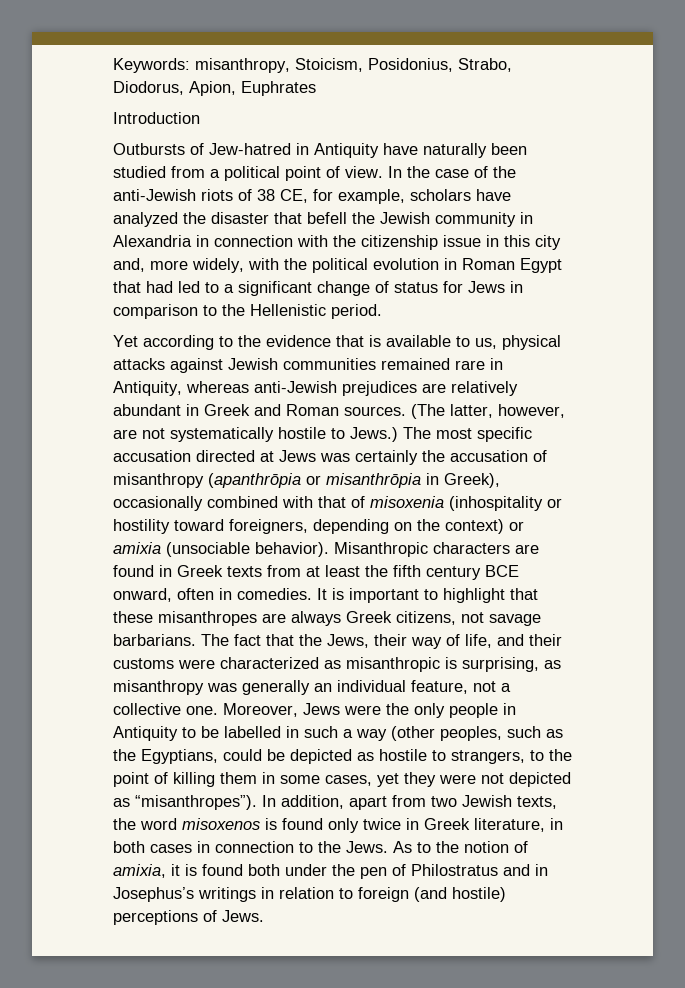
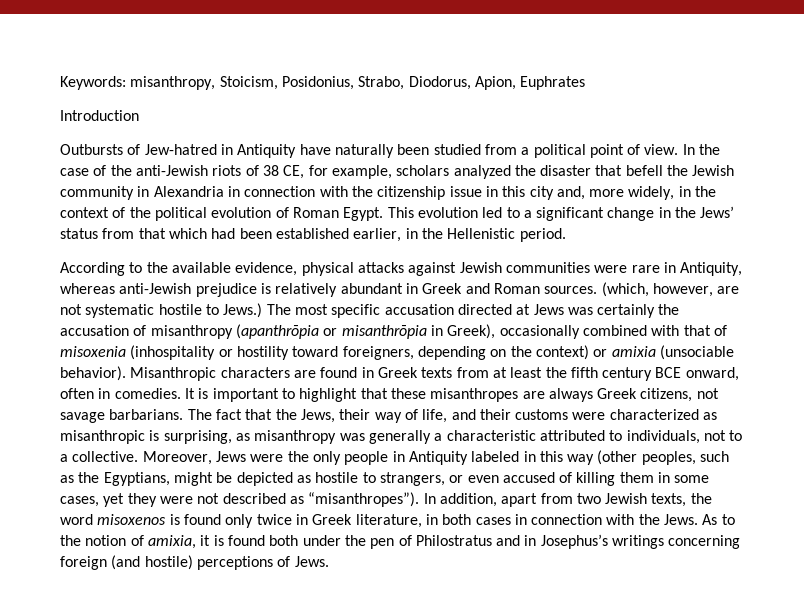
- In the case of the anti-Jewish riots of 38 CE, for example, scholars have analyzed the disaster that befell the Jewish community in Alexandria in connection with the citizenship issue in this city and, more widely, with the political evolution in Roman Egypt that had led to a significant change of status for Jews in comparison to the Hellenistic period.
- Yet according to the evidence that is available to us, physical attacks against Jewish communities remained rare in Antiquity, whereas anti-Jewish prejudices are relatively abundant in Greek and Roman sources.
+ In the case of the anti-Jewish riots of 38 CE, for example, scholars analyzed the disaster that befell the Jewish community in Alexandria in connection with the citizenship issue in this city and, more widely, in the context of the political evolution of Roman Egypt. This evolution led to a significant change in the Jews’ status from that which had been established earlier, in the Hellenistic period.
+ According to the available evidence, physical attacks against Jewish communities were rare in Antiquity, whereas anti-Jewish prejudice is relatively abundant in Greek and Roman sources.
- (The latter, however, are not systematically hostile to Jews.)
+ (which, however, are not systematic hostile to Jews.)
- The fact that the Jews, their way of life, and their customs were characterized as misanthropic is surprising, as misanthropy was generally an individual feature, not a collective one.
+ The fact that the Jews, their way of life, and their customs were characterized as misanthropic is surprising, as misanthropy was generally a characteristic attributed to individuals, not to a collective.
- Moreover, Jews were the only people in Antiquity to be labelled in such a way (other peoples, such as the Egyptians, could be depicted as hostile to strangers, to the point of killing them in some cases, yet they were not depicted as “misanthropes”).
+ Moreover, Jews were the only people in Antiquity labeled in this way (other peoples, such as the Egyptians, might be depicted as hostile to strangers, or even accused of killing them in some cases, yet they were not described as “misanthropes”).
- In addition, apart from two Jewish texts, the word misoxenos is found only twice in Greek literature, in both cases in connection to the Jews.
+ In addition, apart from two Jewish texts, the word misoxenos is found only twice in Greek literature, in both cases in connection with the Jews.
- As to the notion of amixia, it is found both under the pen of Philostratus and in Josephus’s writings in relation to foreign (and hostile) perceptions of Jews.
+ As to the notion of amixia, it is found both under the pen of Philostratus and in Josephus’s writings concerning foreign (and hostile) perceptions of Jews.

